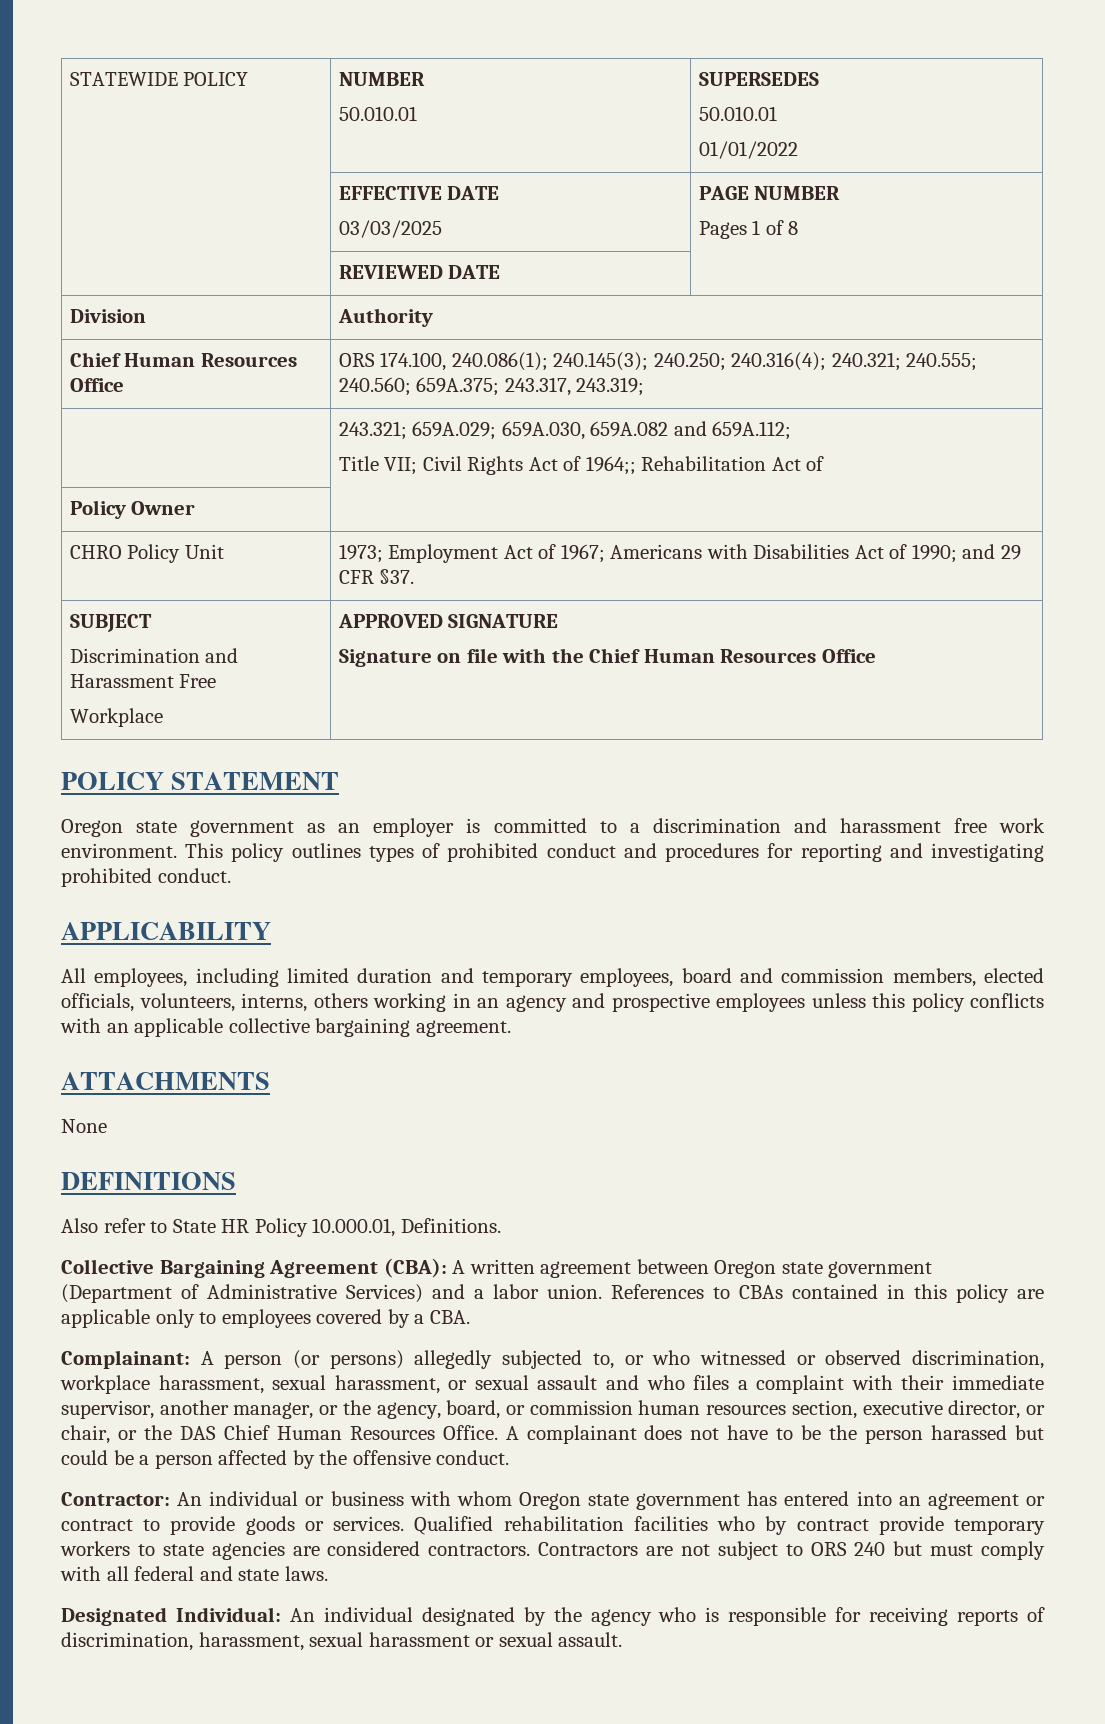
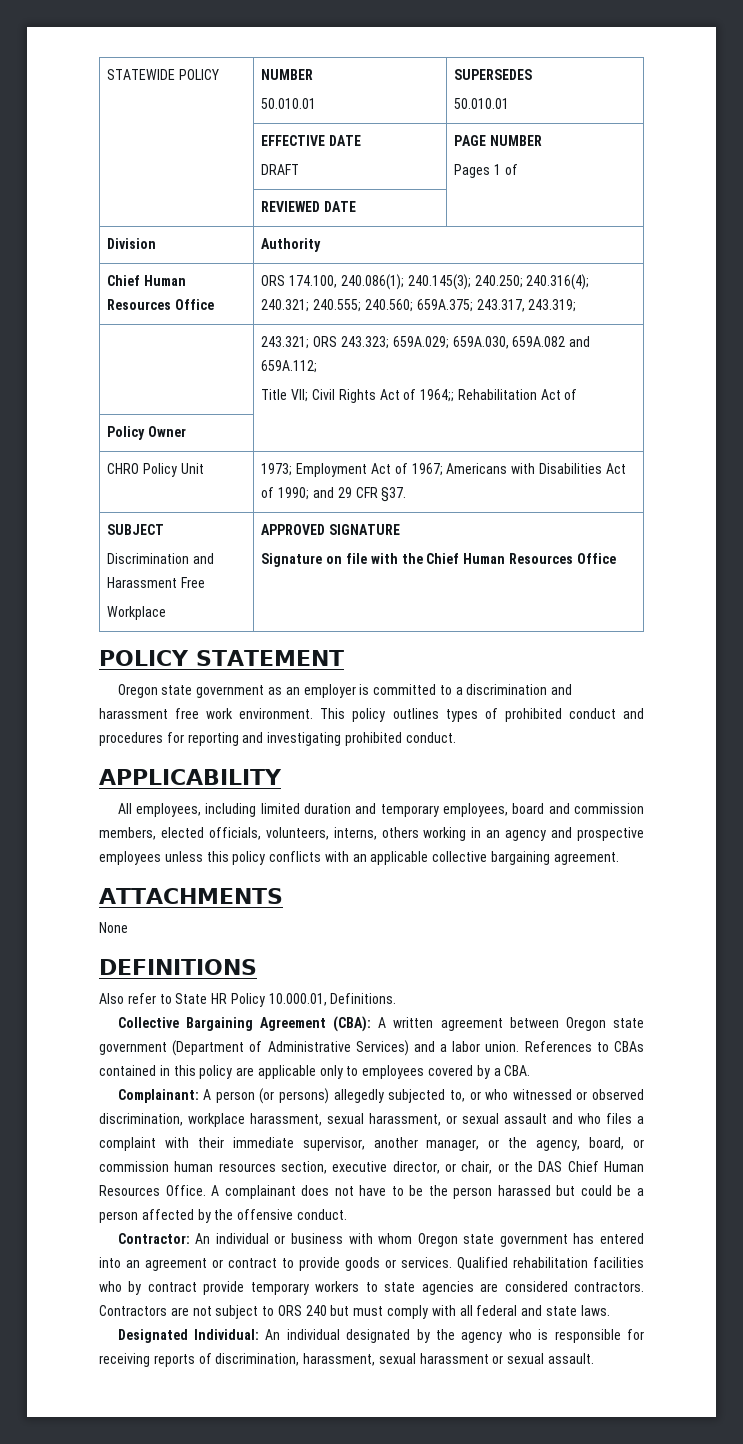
  STATEWIDE POLICY | NUMBER
  50.010.01 | SUPERSEDES
  50.010.01
- 01/01/2022
  | EFFECTIVE DATE
- 03/03/2025 | PAGE NUMBER
- Pages 1 of 8
+ DRAFT | PAGE NUMBER
+ Pages 1 of
- | 243.321; 659A.029; 659A.030, 659A.082 and 659A.112;
+ | 243.321; ORS 243.323; 659A.029; 659A.030, 659A.082 and 659A.112;

